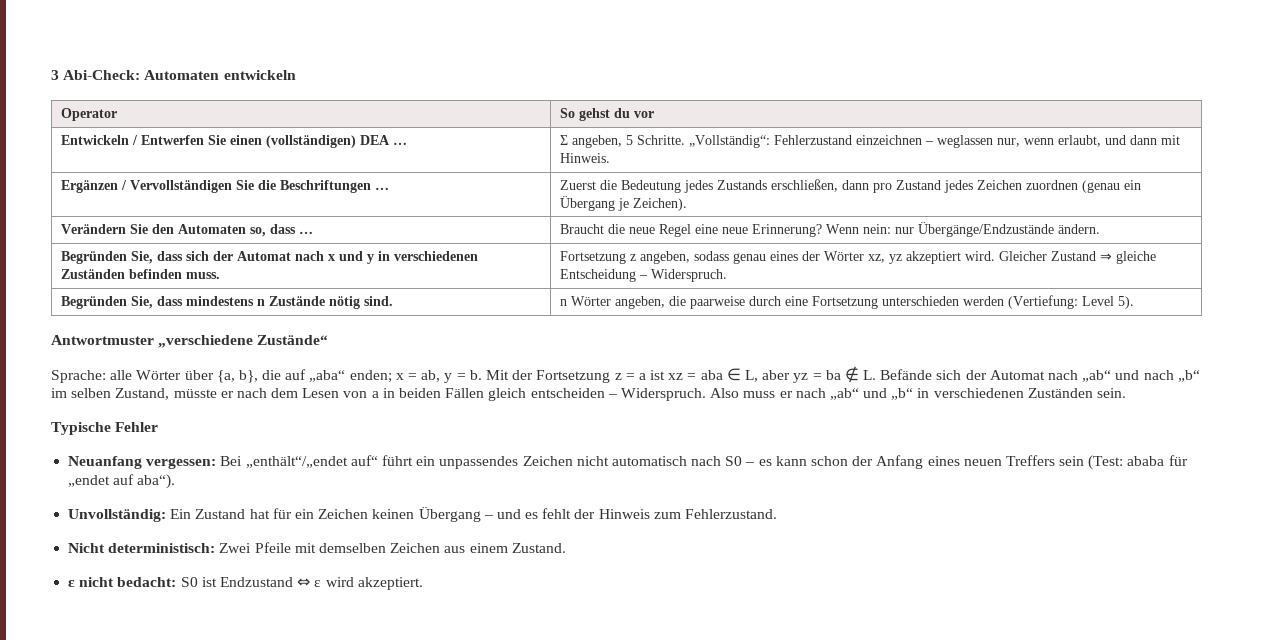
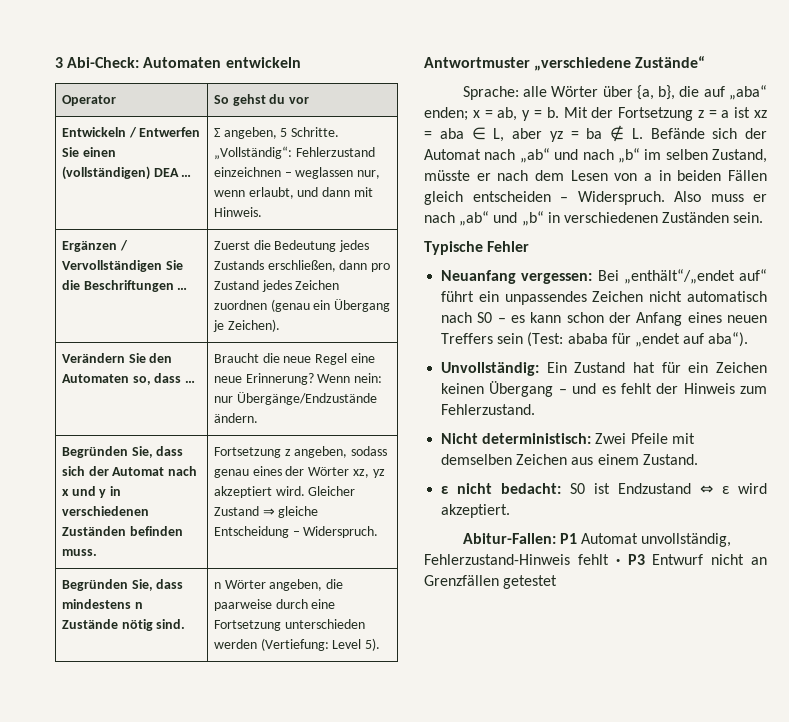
+ Abitur-Fallen: P1 Automat unvollständig, Fehlerzustand-Hinweis fehlt · P3 Entwurf nicht an Grenzfällen getestet

